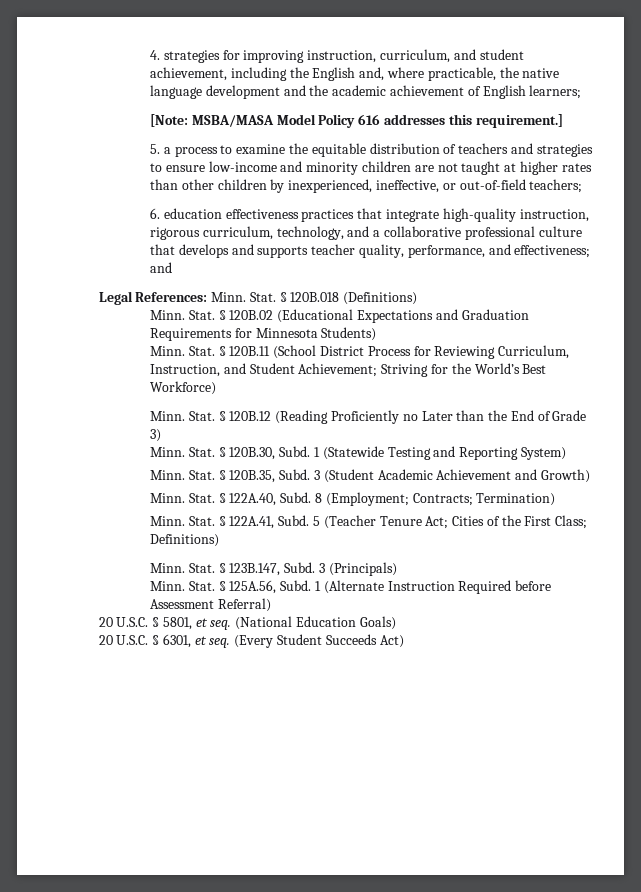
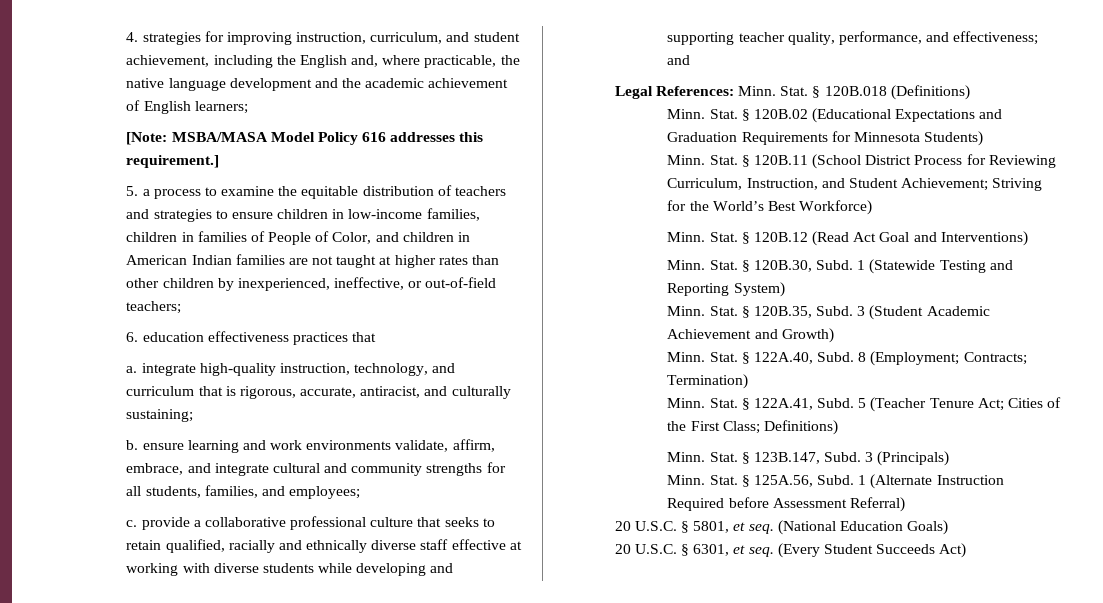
- 5. a process to examine the equitable distribution of teachers and strategies to ensure low-income and minority children are not taught at higher rates than other children by inexperienced, ineffective, or out-of-field teachers;
+ 5. a process to examine the equitable distribution of teachers and strategies to ensure children in low-income families, children in families of People of Color, and children in American Indian families are not taught at higher rates than other children by inexperienced, ineffective, or out-of-field teachers;
- 6. education effectiveness practices that integrate high-quality instruction, rigorous curriculum, technology, and a collaborative professional culture that develops and supports teacher quality, performance, and effectiveness; and
+ 6. education effectiveness practices that
+ a. integrate high-quality instruction, technology, and curriculum that is rigorous, accurate, antiracist, and culturally sustaining;
+ b. ensure learning and work environments validate, affirm, embrace, and integrate cultural and community strengths for all students, families, and employees;
+ c. provide a collaborative professional culture that seeks to retain qualified, racially and ethnically diverse staff effective at working with diverse students while developing and supporting teacher quality, performance, and effectiveness; and
- § 120B.12 (Reading Proficiently no Later than the End of Grade 3)
+ § 120B.12 (Read Act Goal and Interventions)

